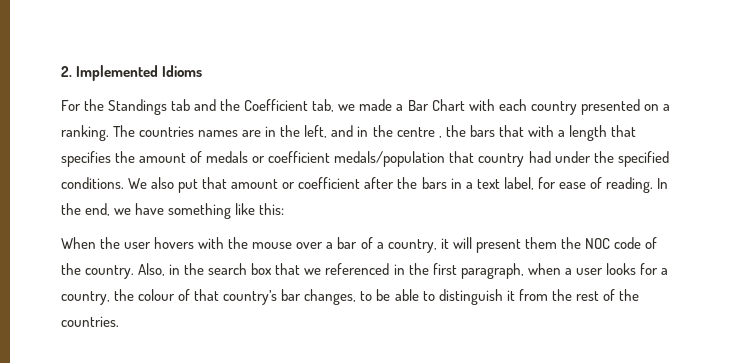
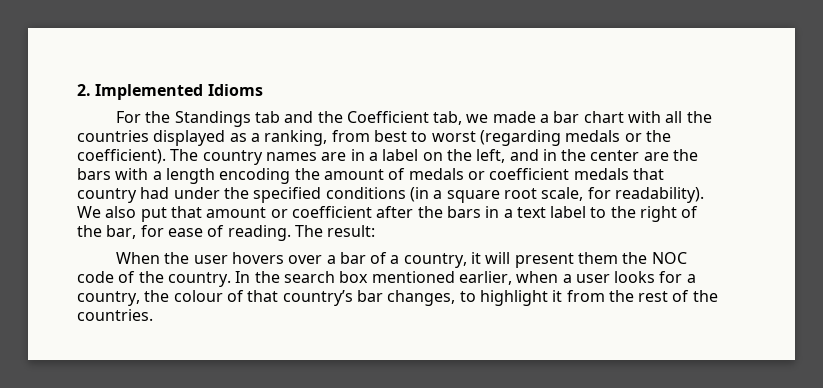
- For the Standings tab and the Coefficient tab, we made a Bar Chart with each country presented on a ranking. The countries names are in the left, and in the centre , the bars that with a length that specifies the amount of medals or coefficient medals/population that country had under the specified conditions.
+ For the Standings tab and the Coefficient tab, we made a bar chart with all the countries displayed as a ranking, from best to worst (regarding medals or the coefficient). The country names are in a label on the left, and in the center are the bars with a length encoding the amount of medals or coefficient medals that country had under the specified conditions (in a square root scale, for readability).
- We also put that amount or coefficient after the bars in a text label, for ease of reading. In the end, we have something like this:
+ We also put that amount or coefficient after the bars in a text label to the right of the bar, for ease of reading. The result:
- When the user hovers with the mouse over a bar of a country, it will present them the NOC code of the country.
+ When the user hovers over a bar of a country, it will present them the NOC code of the country.
- Also, in the search box that we referenced in the first paragraph, when a user looks for a country, the colour of that country’s bar changes, to be able to distinguish it from the rest of the countries.
+ In the search box mentioned earlier, when a user looks for a country, the colour of that country’s bar changes, to highlight it from the rest of the countries.

